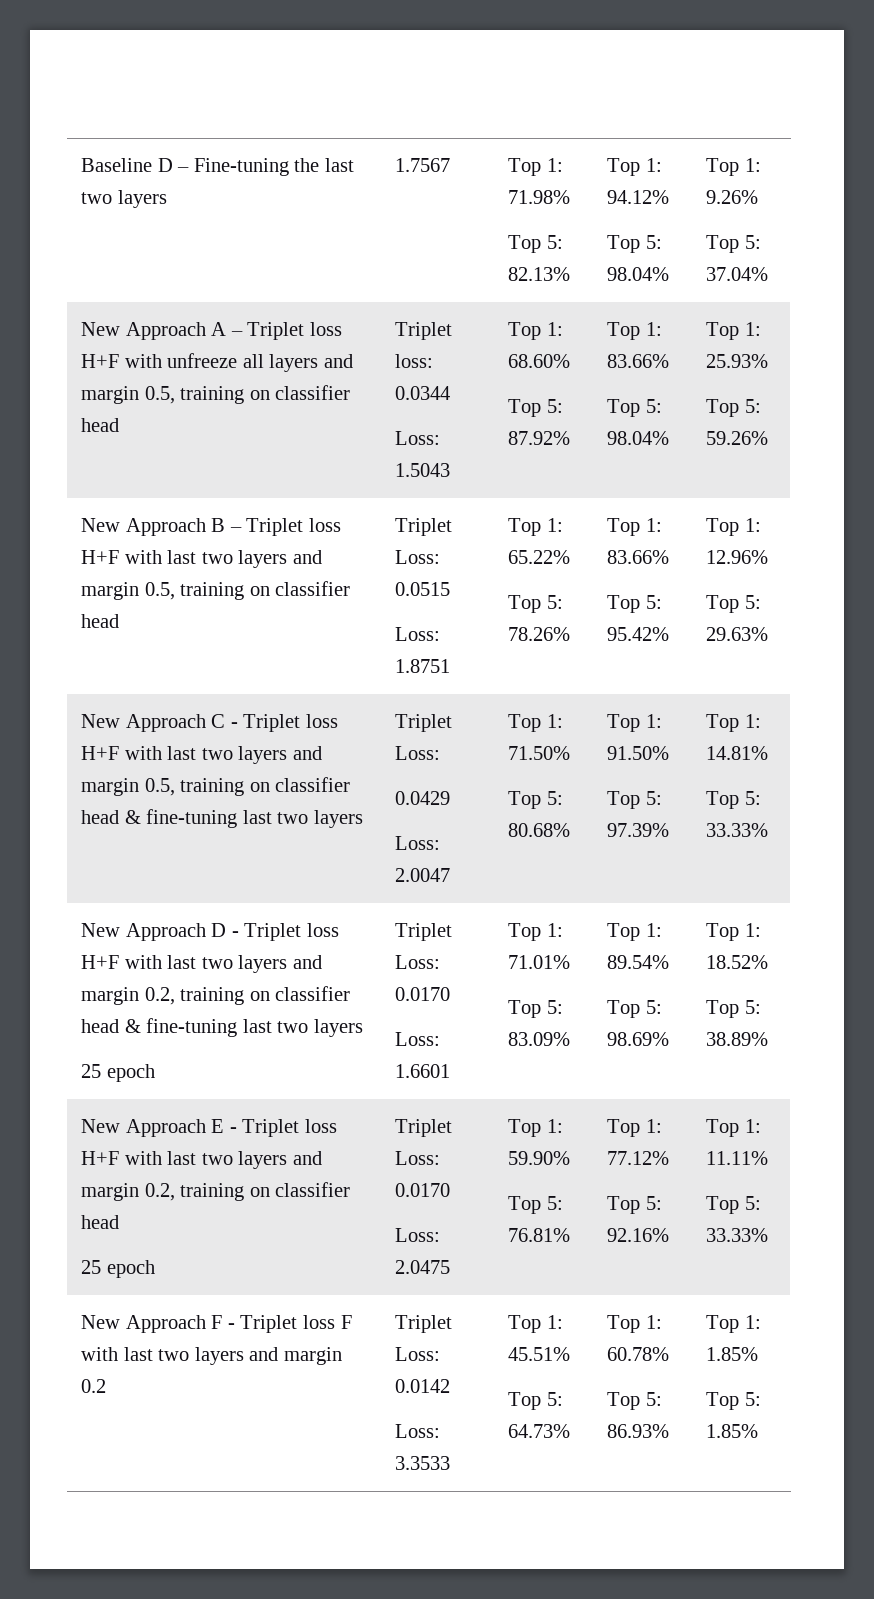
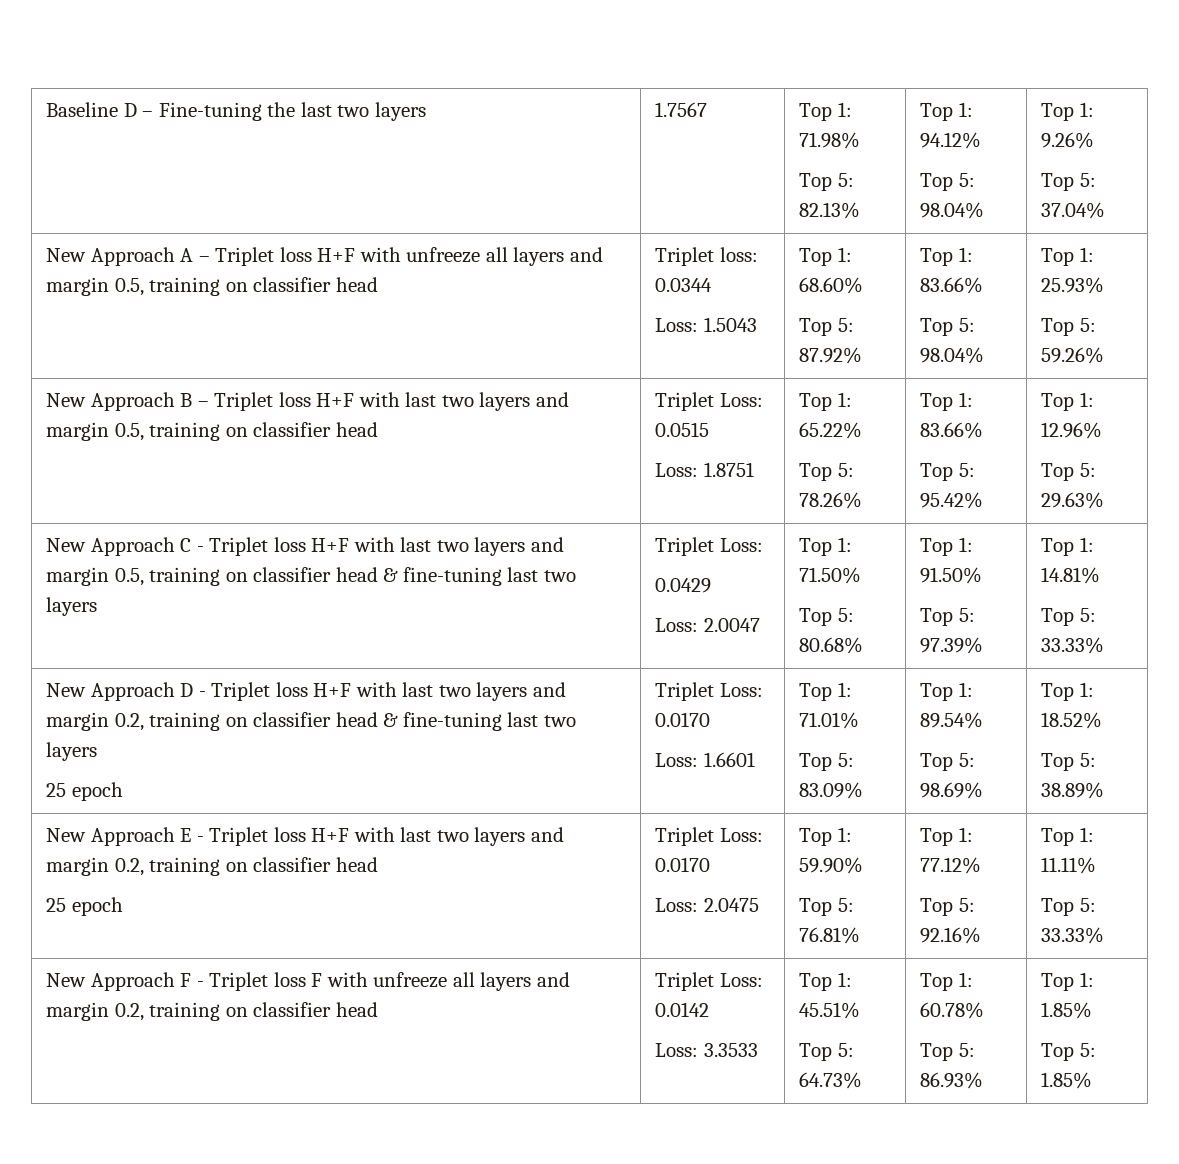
- New Approach F - Triplet loss F with last two layers and margin 0.2
+ New Approach F - Triplet loss F with unfreeze all layers and margin 0.2, training on classifier head

